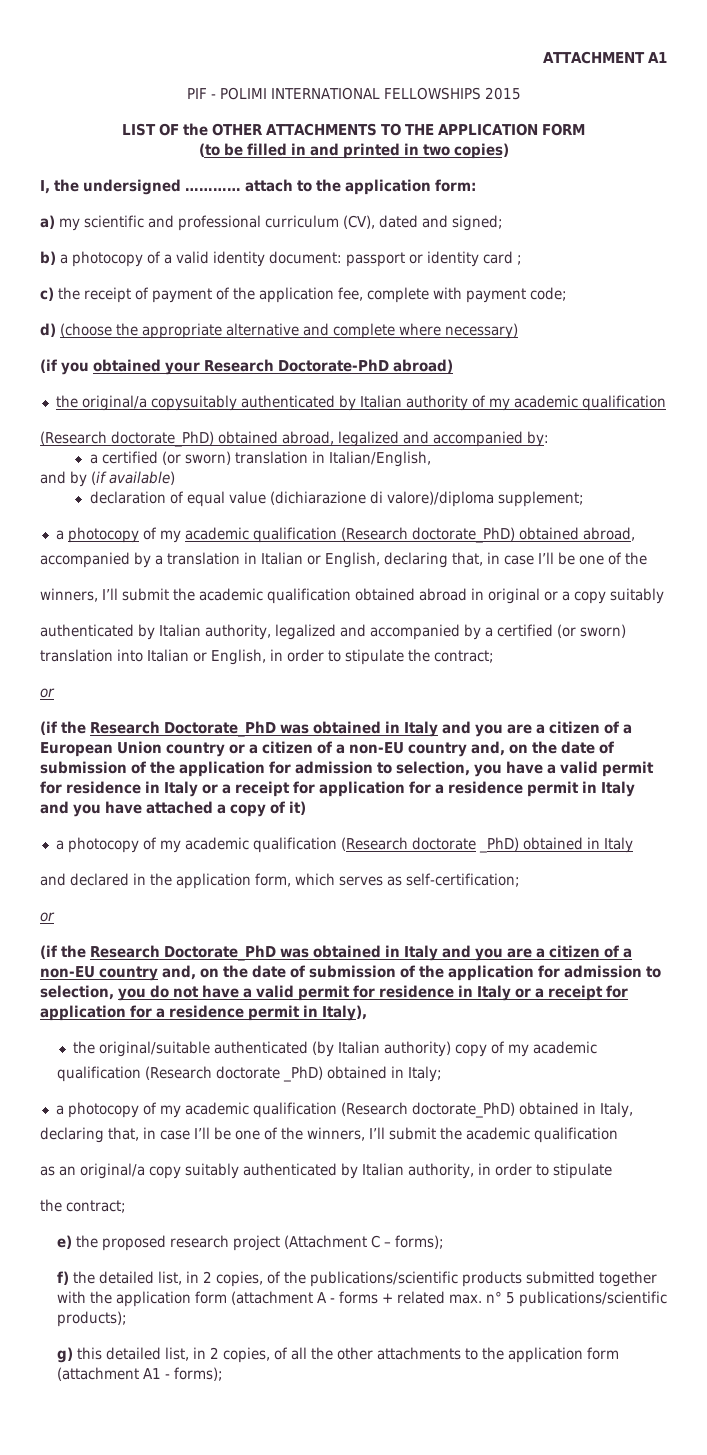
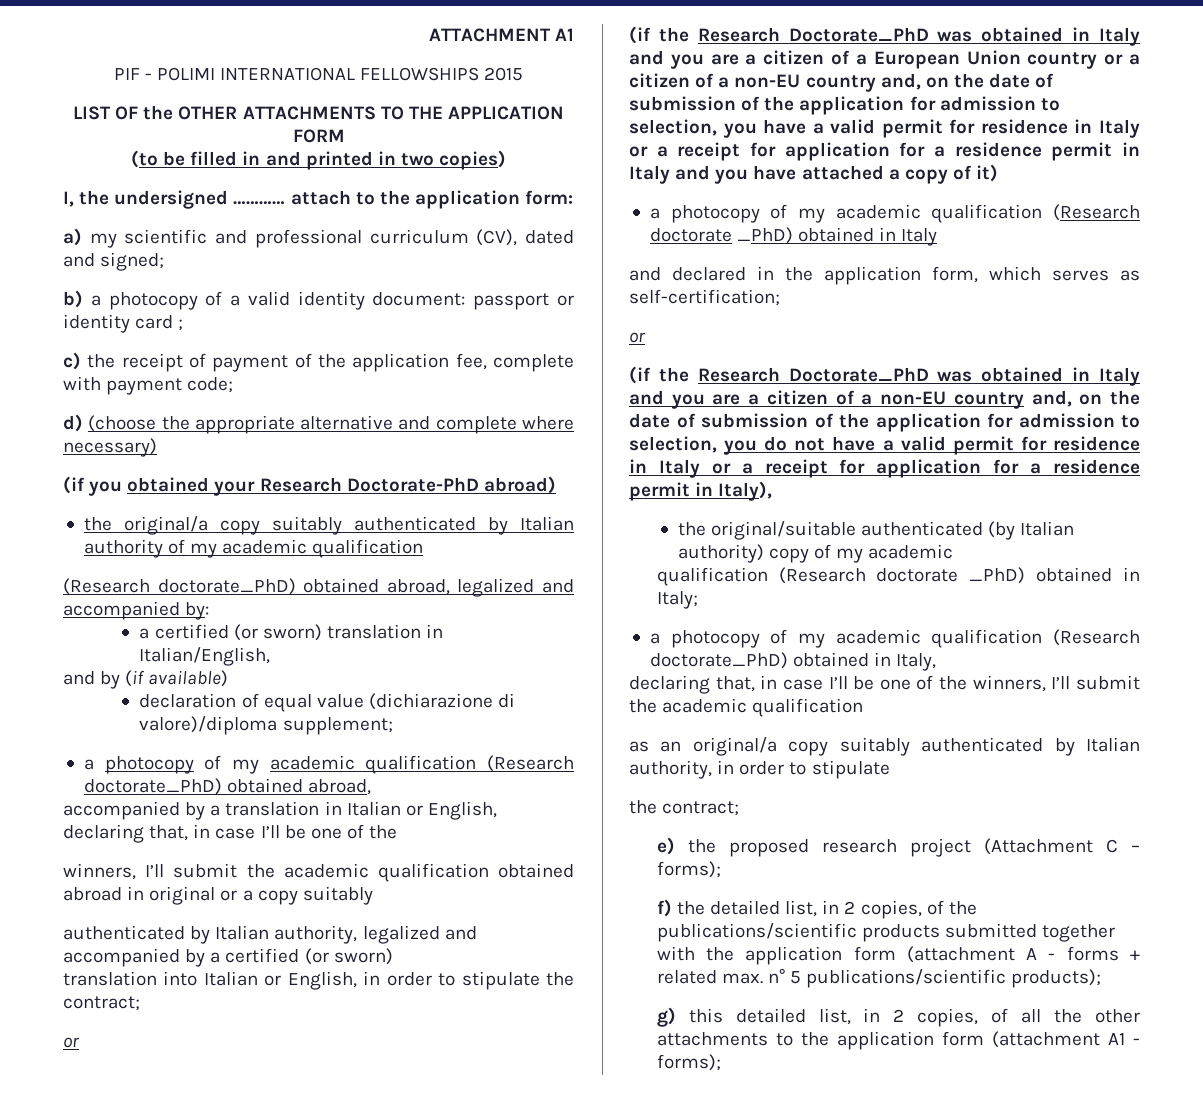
- the original/a copysuitably authenticated by Italian authority of my academic qualification
+ the original/a copy suitably authenticated by Italian authority of my academic qualification

